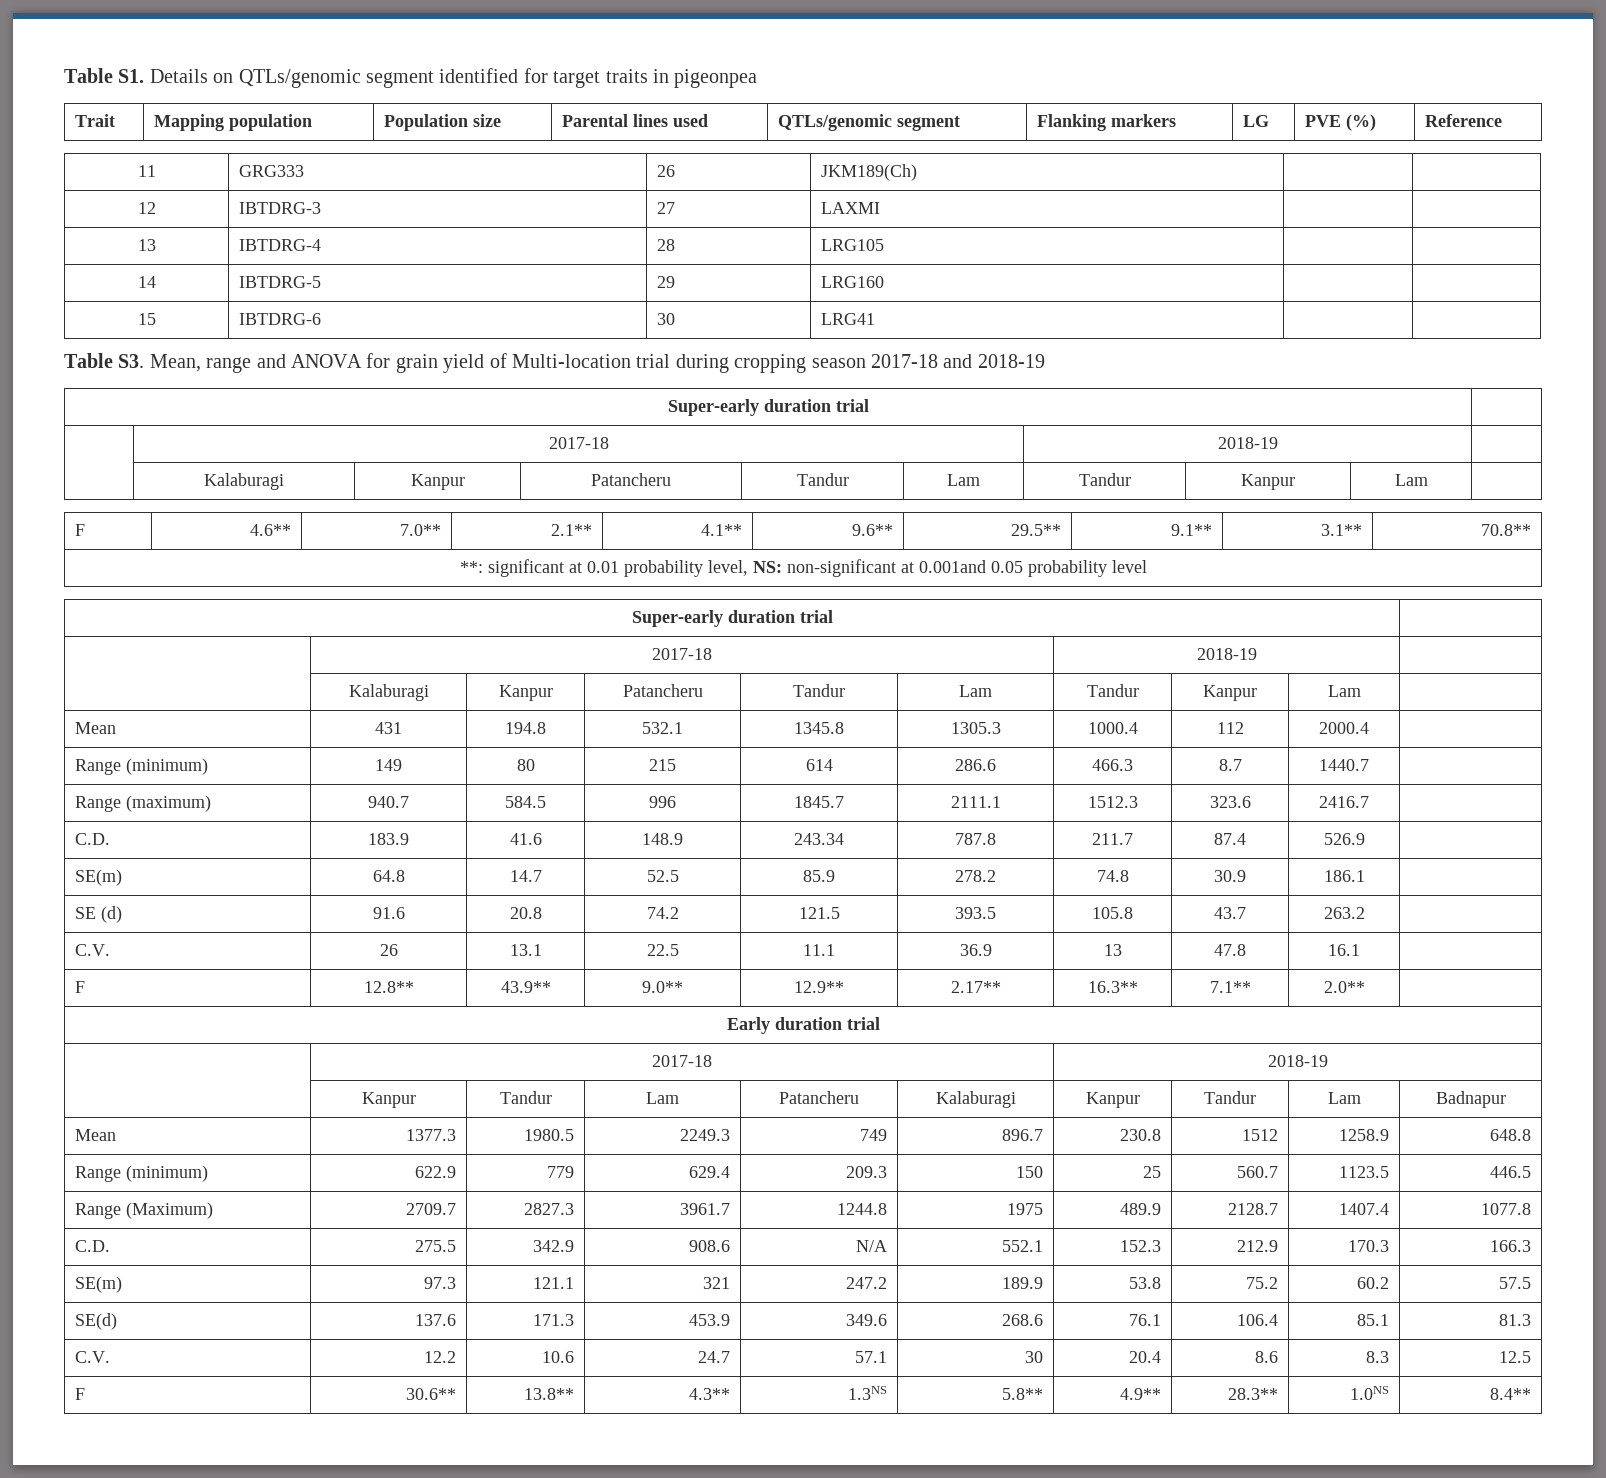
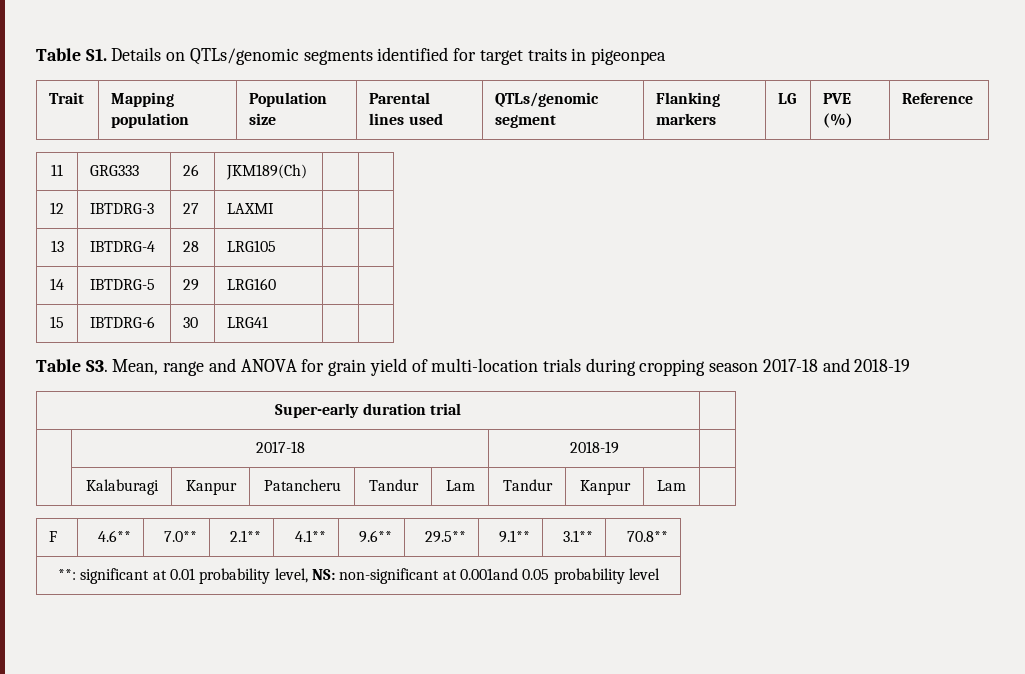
- Table S1. Details on QTLs/genomic segment identified for target traits in pigeonpea
+ Table S1. Details on QTLs/genomic segments identified for target traits in pigeonpea
- Table S3. Mean, range and ANOVA for grain yield of Multi-location trial during cropping season 2017-18 and 2018-19
+ Table S3. Mean, range and ANOVA for grain yield of multi-location trials during cropping season 2017-18 and 2018-19
  **: significant at 0.01 probability level, NS: non-significant at 0.001and 0.05 probability level
- Super-early duration trial |
- | 2017-18 | 2018-19 |
- | Kalaburagi | Kanpur | Patancheru | Tandur | Lam | Tandur | Kanpur | Lam |
- Mean | 431 | 194.8 | 532.1 | 1345.8 | 1305.3 | 1000.4 | 112 | 2000.4 |
- Range (minimum) | 149 | 80 | 215 | 614 | 286.6 | 466.3 | 8.7 | 1440.7 |
- Range (maximum) | 940.7 | 584.5 | 996 | 1845.7 | 2111.1 | 1512.3 | 323.6 | 2416.7 |
- C.D. | 183.9 | 41.6 | 148.9 | 243.34 | 787.8 | 211.7 | 87.4 | 526.9 |
- SE(m) | 64.8 | 14.7 | 52.5 | 85.9 | 278.2 | 74.8 | 30.9 | 186.1 |
- SE (d) | 91.6 | 20.8 | 74.2 | 121.5 | 393.5 | 105.8 | 43.7 | 263.2 |
- C.V. | 26 | 13.1 | 22.5 | 11.1 | 36.9 | 13 | 47.8 | 16.1 |
- F | 12.8** | 43.9** | 9.0** | 12.9** | 2.17** | 16.3** | 7.1** | 2.0** |
- Early duration trial
- | 2017-18 | 2018-19
- | Kanpur | Tandur | Lam | Patancheru | Kalaburagi | Kanpur | Tandur | Lam | Badnapur
- Mean | 1377.3 | 1980.5 | 2249.3 | 749 | 896.7 | 230.8 | 1512 | 1258.9 | 648.8
- Range (minimum) | 622.9 | 779 | 629.4 | 209.3 | 150 | 25 | 560.7 | 1123.5 | 446.5
- Range (Maximum) | 2709.7 | 2827.3 | 3961.7 | 1244.8 | 1975 | 489.9 | 2128.7 | 1407.4 | 1077.8
- C.D. | 275.5 | 342.9 | 908.6 | N/A | 552.1 | 152.3 | 212.9 | 170.3 | 166.3
- SE(m) | 97.3 | 121.1 | 321 | 247.2 | 189.9 | 53.8 | 75.2 | 60.2 | 57.5
- SE(d) | 137.6 | 171.3 | 453.9 | 349.6 | 268.6 | 76.1 | 106.4 | 85.1 | 81.3
- C.V. | 12.2 | 10.6 | 24.7 | 57.1 | 30 | 20.4 | 8.6 | 8.3 | 12.5
- F | 30.6** | 13.8** | 4.3** | 1.3NS | 5.8** | 4.9** | 28.3** | 1.0NS | 8.4**

